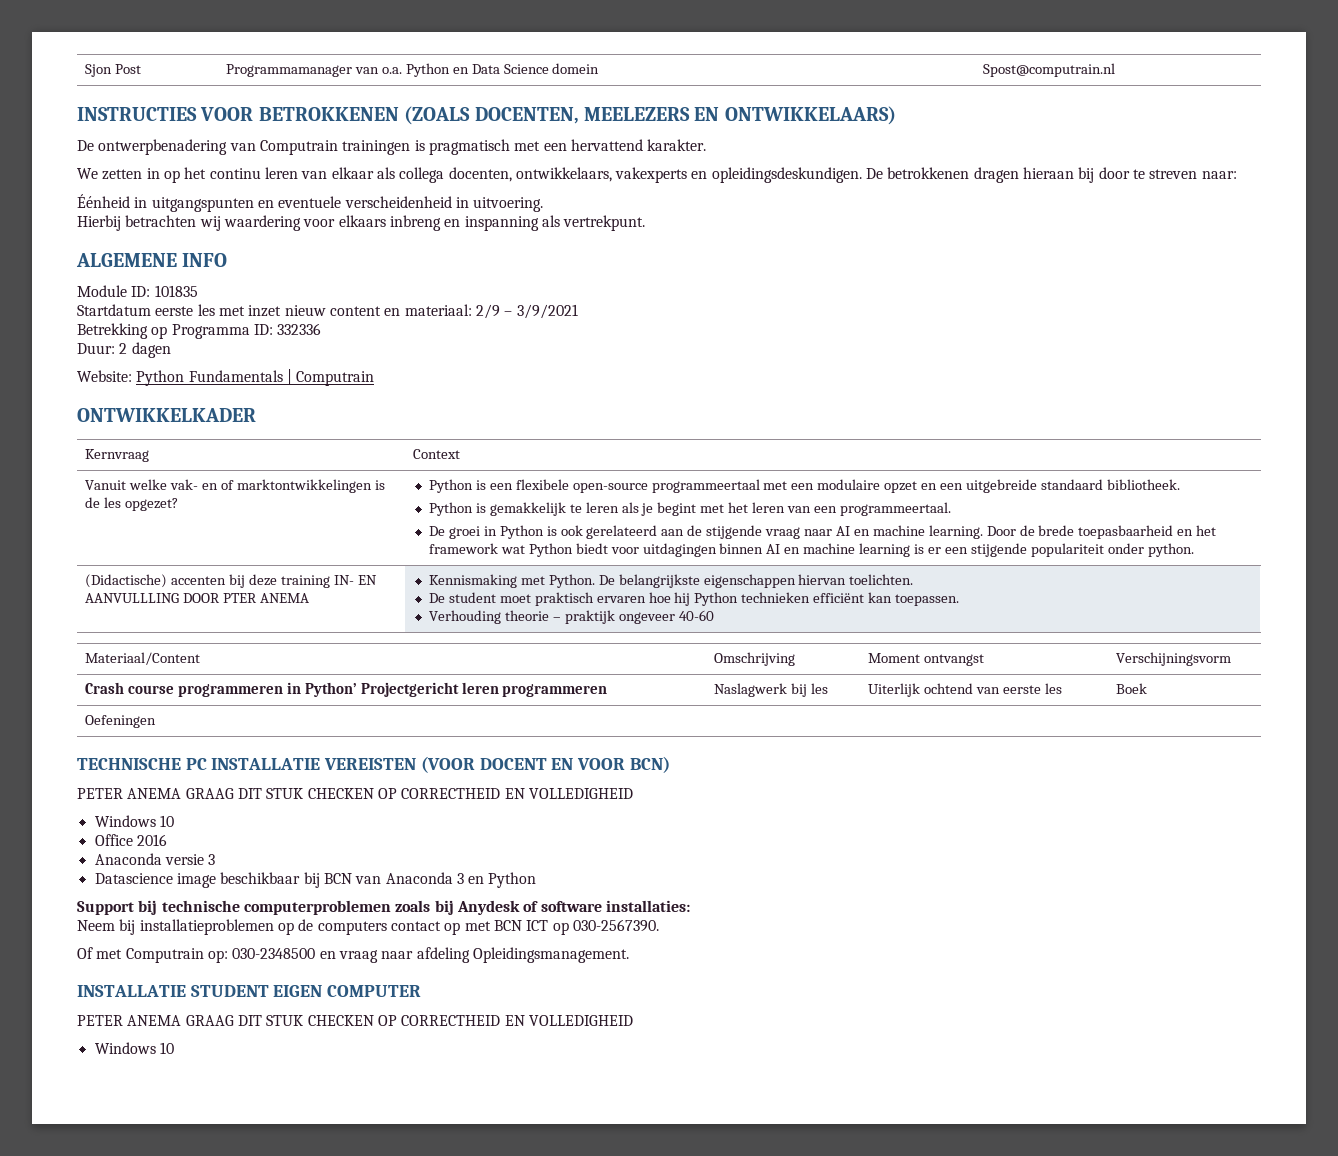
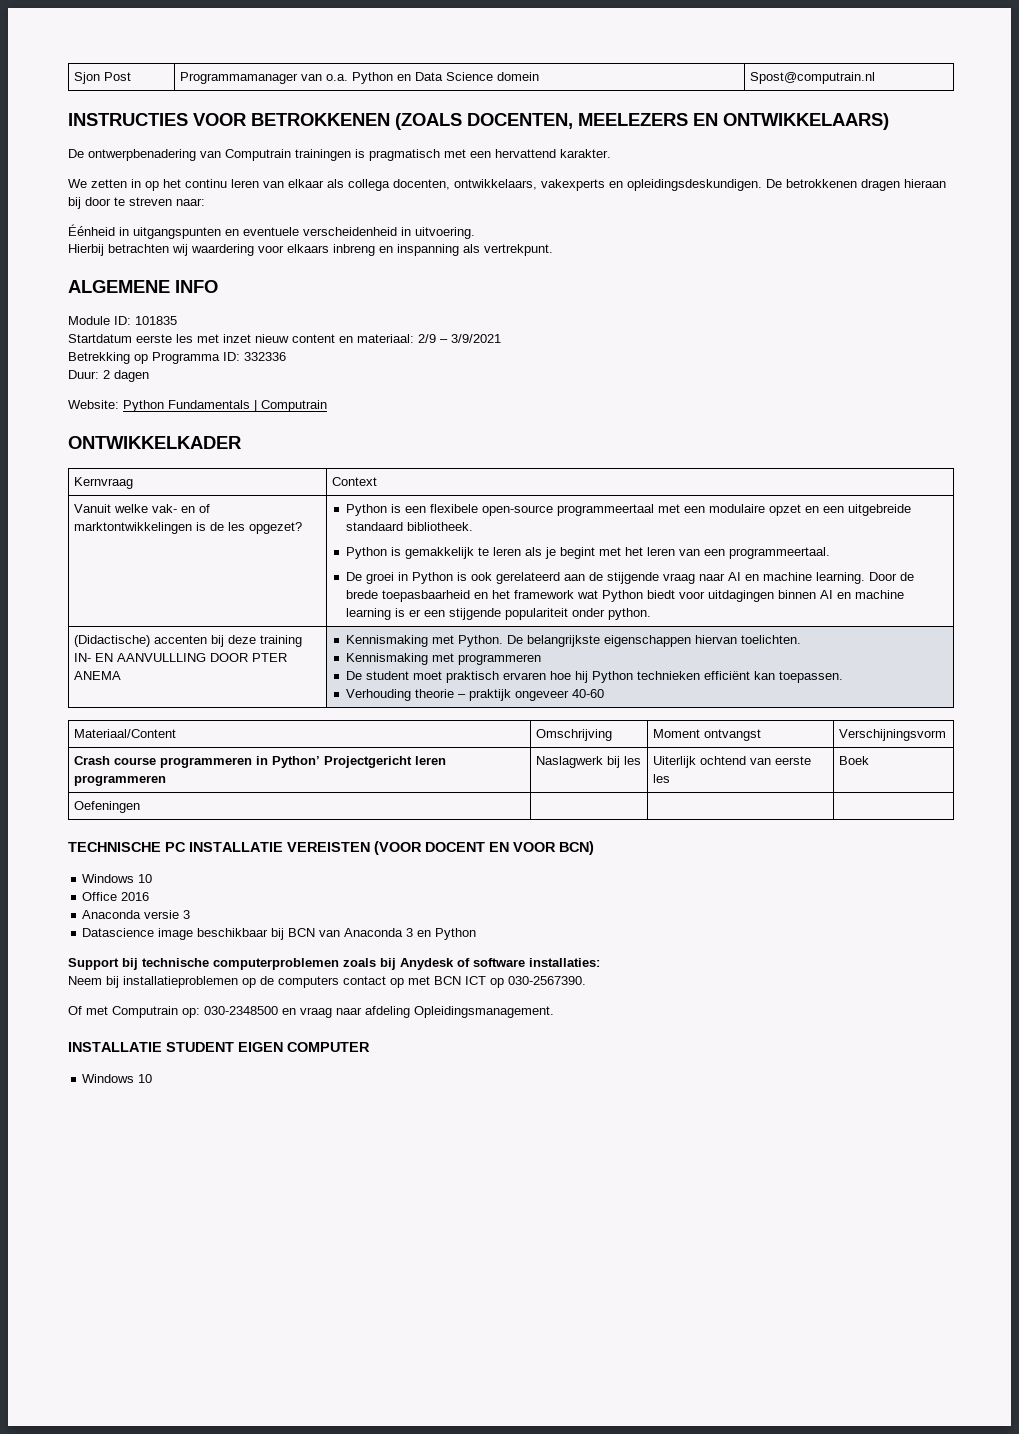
  (Didactische) accenten bij deze training IN- EN AANVULLLING DOOR PTER ANEMA | Kennismaking met Python. De belangrijkste eigenschappen hiervan toelichten.
+ Kennismaking met programmeren
  TECHNISCHE PC INSTALLATIE VEREISTEN (VOOR DOCENT EN VOOR BCN)
- PETER ANEMA GRAAG DIT STUK CHECKEN OP CORRECTHEID EN VOLLEDIGHEID
  INSTALLATIE STUDENT EIGEN COMPUTER
- PETER ANEMA GRAAG DIT STUK CHECKEN OP CORRECTHEID EN VOLLEDIGHEID

